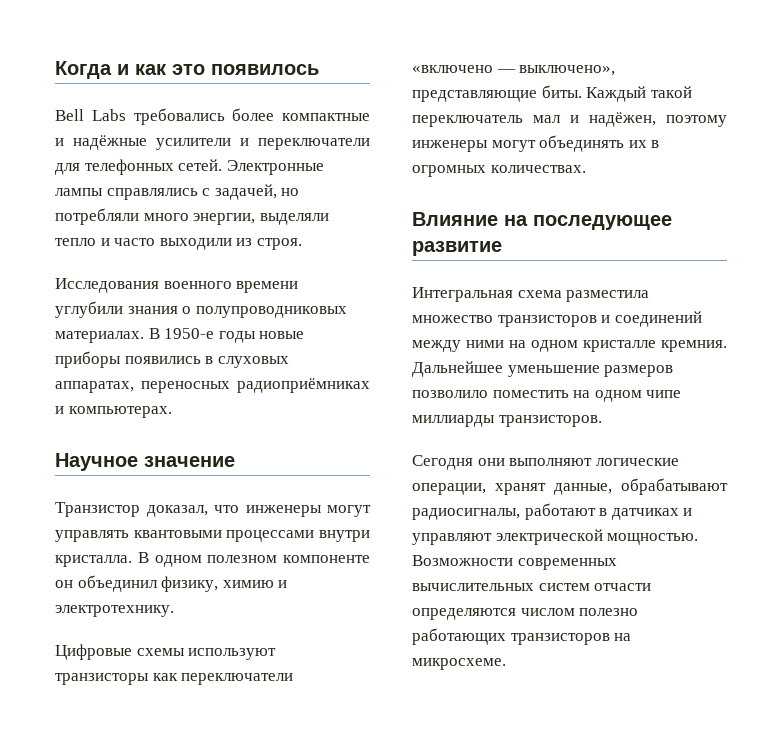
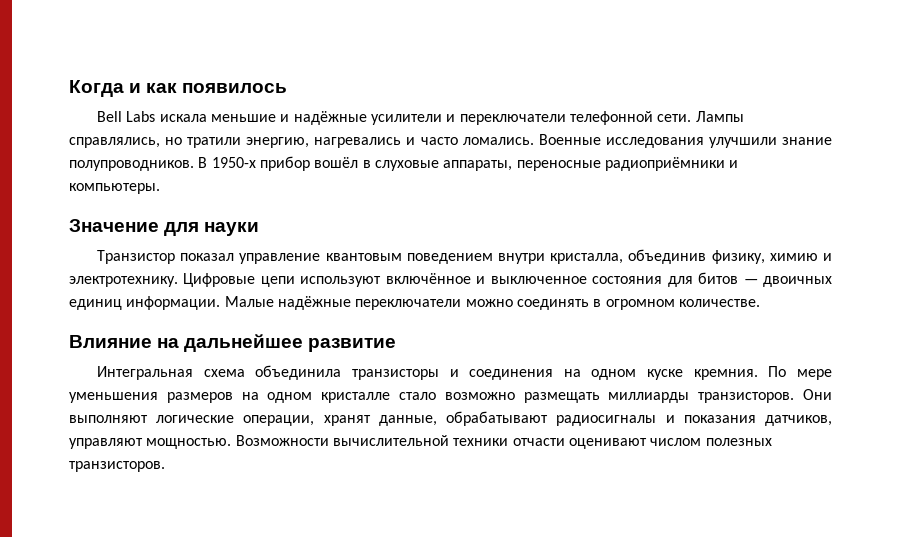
- Когда и как это появилось
+ Когда и как появилось
- Bell Labs требовались более компактные и надёжные усилители и переключатели для телефонных сетей. Электронные лампы справлялись с задачей, но потребляли много энергии, выделяли тепло и часто выходили из строя.
- Исследования военного времени углубили знания о полупроводниковых материалах. В 1950-е годы новые приборы появились в слуховых аппаратах, переносных радиоприёмниках и компьютерах.
- Научное значение
- Транзистор доказал, что инженеры могут управлять квантовыми процессами внутри кристалла. В одном полезном компоненте он объединил физику, химию и электротехнику.
- Цифровые схемы используют транзисторы как переключатели «включено — выключено», представляющие биты. Каждый такой переключатель мал и надёжен, поэтому инженеры могут объединять их в огромных количествах.
+ Bell Labs искала меньшие и надёжные усилители и переключатели телефонной сети. Лампы справлялись, но тратили энергию, нагревались и часто ломались. Военные исследования улучшили знание полупроводников. В 1950-х прибор вошёл в слуховые аппараты, переносные радиоприёмники и компьютеры.
+ Значение для науки
+ Транзистор показал управление квантовым поведением внутри кристалла, объединив физику, химию и электротехнику. Цифровые цепи используют включённое и выключенное состояния для битов — двоичных единиц информации. Малые надёжные переключатели можно соединять в огромном количестве.
- Влияние на последующее развитие
+ Влияние на дальнейшее развитие
- Интегральная схема разместила множество транзисторов и соединений между ними на одном кристалле кремния. Дальнейшее уменьшение размеров позволило поместить на одном чипе миллиарды транзисторов.
- Сегодня они выполняют логические операции, хранят данные, обрабатывают радиосигналы, работают в датчиках и управляют электрической мощностью. Возможности современных вычислительных систем отчасти определяются числом полезно работающих транзисторов на микросхеме.
+ Интегральная схема объединила транзисторы и соединения на одном куске кремния. По мере уменьшения размеров на одном кристалле стало возможно размещать миллиарды транзисторов. Они выполняют логические операции, хранят данные, обрабатывают радиосигналы и показания датчиков, управляют мощностью. Возможности вычислительной техники отчасти оценивают числом полезных транзисторов.

